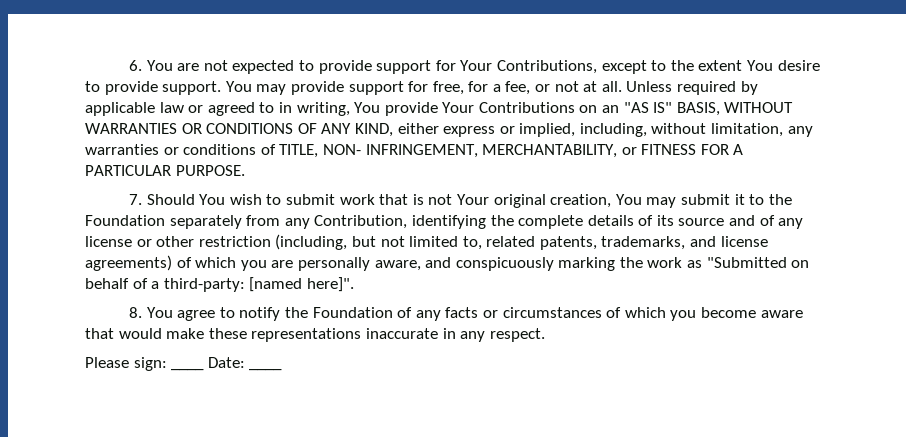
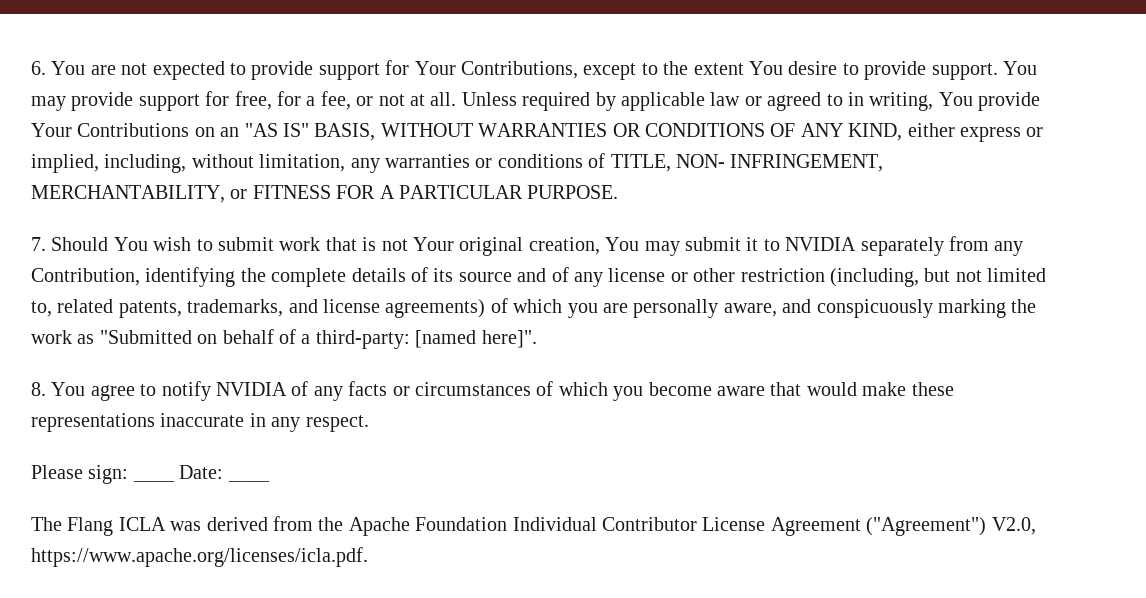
- 7. Should You wish to submit work that is not Your original creation, You may submit it to the Foundation separately from any Contribution, identifying the complete details of its source and of any license or other restriction (including, but not limited to, related patents, trademarks, and license agreements) of which you are personally aware, and conspicuously marking the work as "Submitted on behalf of a third-party:
+ 7. Should You wish to submit work that is not Your original creation, You may submit it to NVIDIA separately from any Contribution, identifying the complete details of its source and of any license or other restriction (including, but not limited to, related patents, trademarks, and license agreements) of which you are personally aware, and conspicuously marking the work as "Submitted on behalf of a third-party:
- 8. You agree to notify the Foundation of any facts or circumstances of which you become aware that would make these representations inaccurate in any respect.
+ 8. You agree to notify NVIDIA of any facts or circumstances of which you become aware that would make these representations inaccurate in any respect.
+ The Flang ICLA was derived from the Apache Foundation Individual Contributor License Agreement ("Agreement") V2.0, https://www.apache.org/licenses/icla.pdf.

